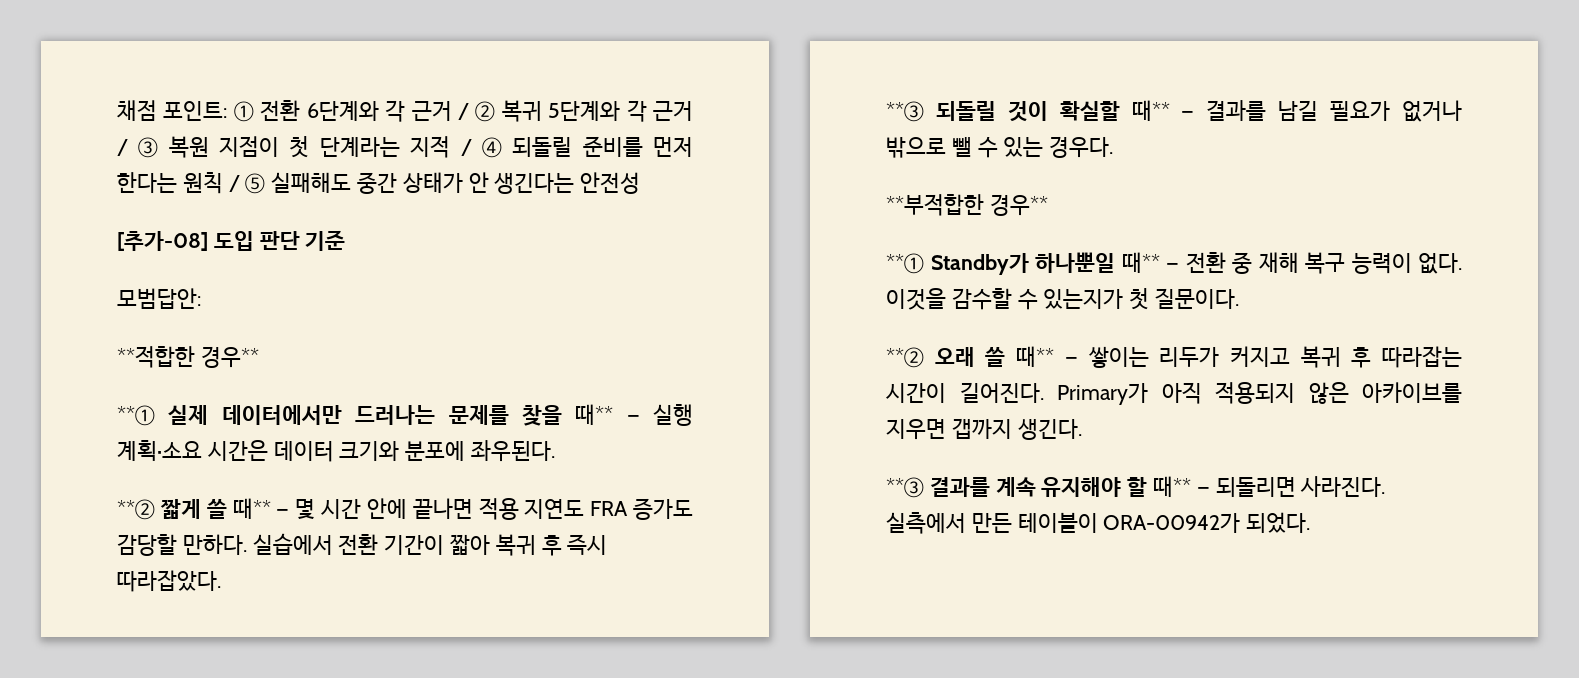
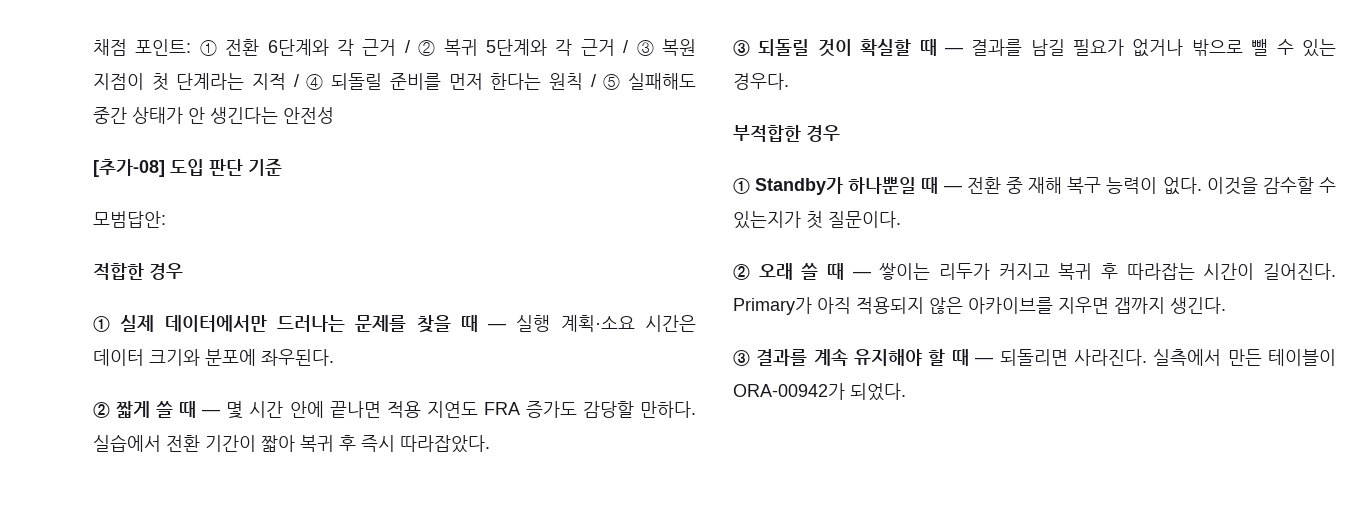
- **적합한 경우**
- **① 실제 데이터에서만 드러나는 문제를 찾을 때** — 실행 계획·소요 시간은 데이터 크기와 분포에 좌우된다.
+ 적합한 경우
+ ① 실제 데이터에서만 드러나는 문제를 찾을 때 — 실행 계획·소요 시간은 데이터 크기와 분포에 좌우된다.
- **② 짧게 쓸 때** — 몇 시간 안에 끝나면 적용 지연도 FRA 증가도 감당할 만하다.
+ ② 짧게 쓸 때 — 몇 시간 안에 끝나면 적용 지연도 FRA 증가도 감당할 만하다.
- **③ 되돌릴 것이 확실할 때** — 결과를 남길 필요가 없거나 밖으로 뺄 수 있는 경우다.
+ ③ 되돌릴 것이 확실할 때 — 결과를 남길 필요가 없거나 밖으로 뺄 수 있는 경우다.
- **부적합한 경우**
- **① Standby가 하나뿐일 때** — 전환 중 재해 복구 능력이 없다.
+ 부적합한 경우
+ ① Standby가 하나뿐일 때 — 전환 중 재해 복구 능력이 없다.
- **② 오래 쓸 때** — 쌓이는 리두가 커지고 복귀 후 따라잡는 시간이 길어진다.
+ ② 오래 쓸 때 — 쌓이는 리두가 커지고 복귀 후 따라잡는 시간이 길어진다.
- **③ 결과를 계속 유지해야 할 때** — 되돌리면 사라진다.
+ ③ 결과를 계속 유지해야 할 때 — 되돌리면 사라진다.

